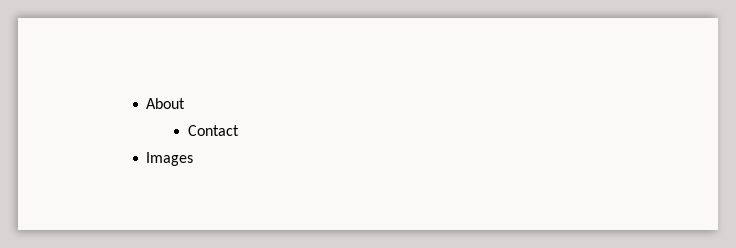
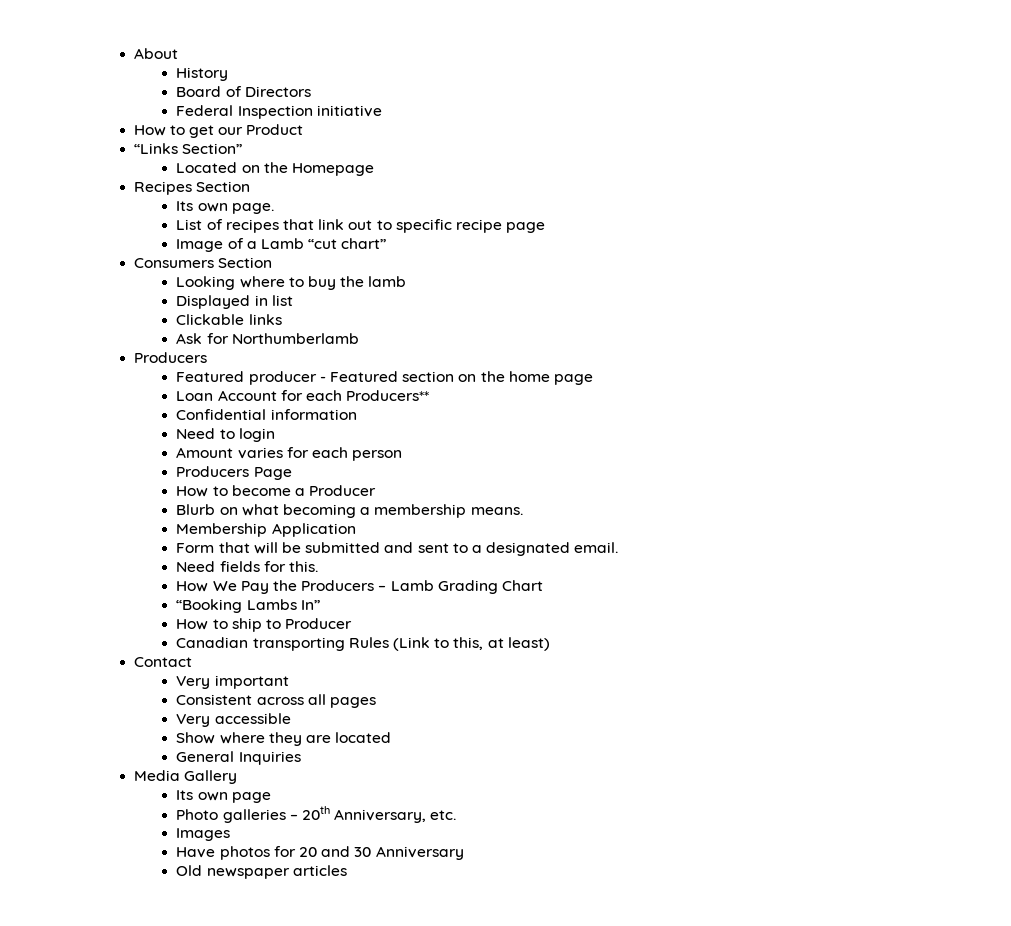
+ History
+ Board of Directors
+ Federal Inspection initiative
+ How to get our Product
+ “Links Section”
+ Located on the Homepage
+ Recipes Section
+ Its own page.
+ List of recipes that link out to specific recipe page
+ Image of a Lamb “cut chart”
+ Consumers Section
+ Looking where to buy the lamb
+ Displayed in list
+ Clickable links
+ Ask for Northumberlamb
+ Producers
+ Featured producer - Featured section on the home page
+ Loan Account for each Producers**
+ Confidential information
+ Need to login
+ Amount varies for each person
+ Producers Page
+ How to become a Producer
+ Blurb on what becoming a membership means.
+ Membership Application
+ Form that will be submitted and sent to a designated email.
+ Need fields for this.
+ How We Pay the Producers – Lamb Grading Chart
+ “Booking Lambs In”
+ How to ship to Producer
+ Canadian transporting Rules (Link to this, at least)
  Contact
+ Very important
+ Consistent across all pages
+ Very accessible
+ Show where they are located
+ General Inquiries
+ Media Gallery
+ Its own page
+ Photo galleries – 20th Anniversary, etc.
  Images
+ Have photos for 20 and 30 Anniversary
+ Old newspaper articles

